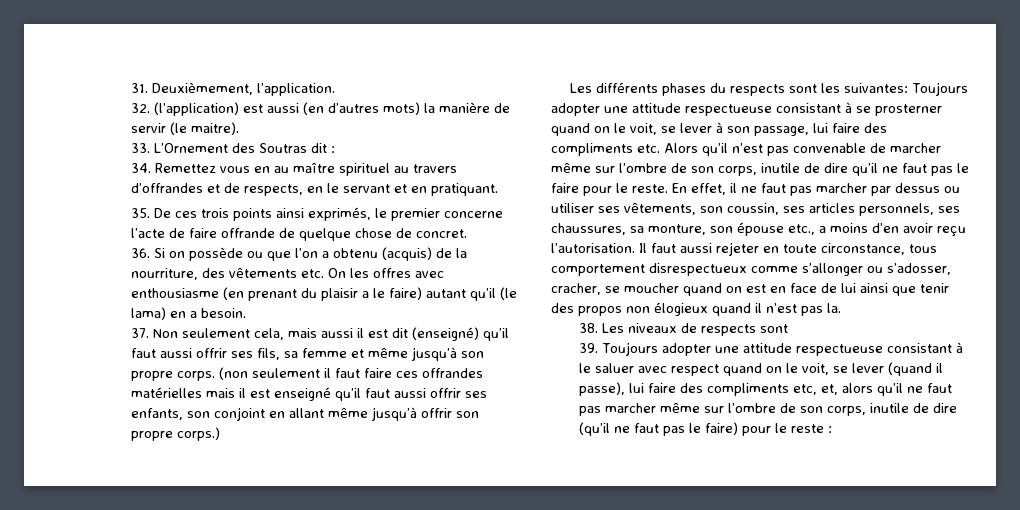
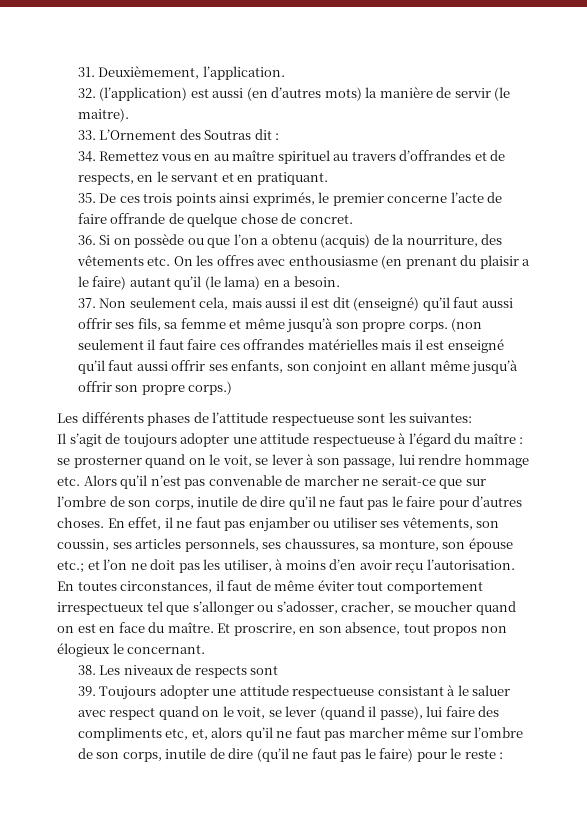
- Les différents phases du respects sont les suivantes: Toujours adopter une attitude respectueuse consistant à se prosterner quand on le voit, se lever à son passage, lui faire des compliments etc. Alors qu’il n’est pas convenable de marcher même sur l’ombre de son corps, inutile de dire qu’il ne faut pas le faire pour le reste.
+ Les différents phases de l’attitude respectueuse sont les suivantes:
+ Il s’agit de toujours adopter une attitude respectueuse à l’égard du maître : se prosterner quand on le voit, se lever à son passage, lui rendre hommage etc. Alors qu’il n’est pas convenable de marcher ne serait-ce que sur l’ombre de son corps, inutile de dire qu’il ne faut pas le faire pour d’autres choses.
- En effet, il ne faut pas marcher par dessus ou utiliser ses vêtements, son coussin, ses articles personnels, ses chaussures, sa monture, son épouse etc., a moins d’en avoir reçu l’autorisation.
+ En effet, il ne faut pas enjamber ou utiliser ses vêtements, son coussin, ses articles personnels, ses chaussures, sa monture, son épouse etc.; et l’on ne doit pas les utiliser, à moins d’en avoir reçu l’autorisation.
- Il faut aussi rejeter en toute circonstance, tous comportement disrespectueux comme s’allonger ou s’adosser, cracher, se moucher quand on est en face de lui ainsi que tenir des propos non élogieux quand il n’est pas la.
+ En toutes circonstances, il faut de même éviter tout comportement irrespectueux tel que s’allonger ou s’adosser, cracher, se moucher quand on est en face du maître. Et proscrire, en son absence, tout propos non élogieux le concernant.

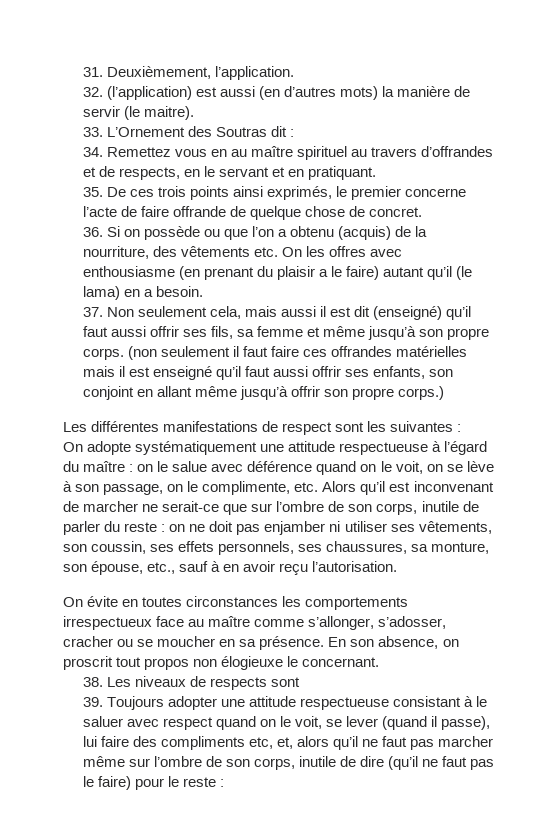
- Les différents phases de l’attitude respectueuse sont les suivantes:
- Il s’agit de toujours adopter une attitude respectueuse à l’égard du maître : se prosterner quand on le voit, se lever à son passage, lui rendre hommage etc. Alors qu’il n’est pas convenable de marcher ne serait-ce que sur l’ombre de son corps, inutile de dire qu’il ne faut pas le faire pour d’autres choses. En effet, il ne faut pas enjamber ou utiliser ses vêtements, son coussin, ses articles personnels, ses chaussures, sa monture, son épouse etc.; et l’on ne doit pas les utiliser, à moins d’en avoir reçu l’autorisation. En toutes circonstances, il faut de même éviter tout comportement irrespectueux tel que s’allonger ou s’adosser, cracher, se moucher quand on est en face du maître. Et proscrire, en son absence, tout propos non élogieux le concernant.
+ Les différentes manifestations de respect sont les suivantes :
+ On adopte systématiquement une attitude respectueuse à l’égard du maître : on le salue avec déférence quand on le voit, on se lève à son passage, on le complimente, etc. Alors qu’il est inconvenant de marcher ne serait-ce que sur l’ombre de son corps, inutile de parler du reste : on ne doit pas enjamber ni utiliser ses vêtements, son coussin, ses effets personnels, ses chaussures, sa monture, son épouse, etc., sauf à en avoir reçu l’autorisation.
+ On évite en toutes circonstances les comportements irrespectueux face au maître comme s’allonger, s’adosser, cracher ou se moucher en sa présence. En son absence, on proscrit tout propos non élogieuxe le concernant.

